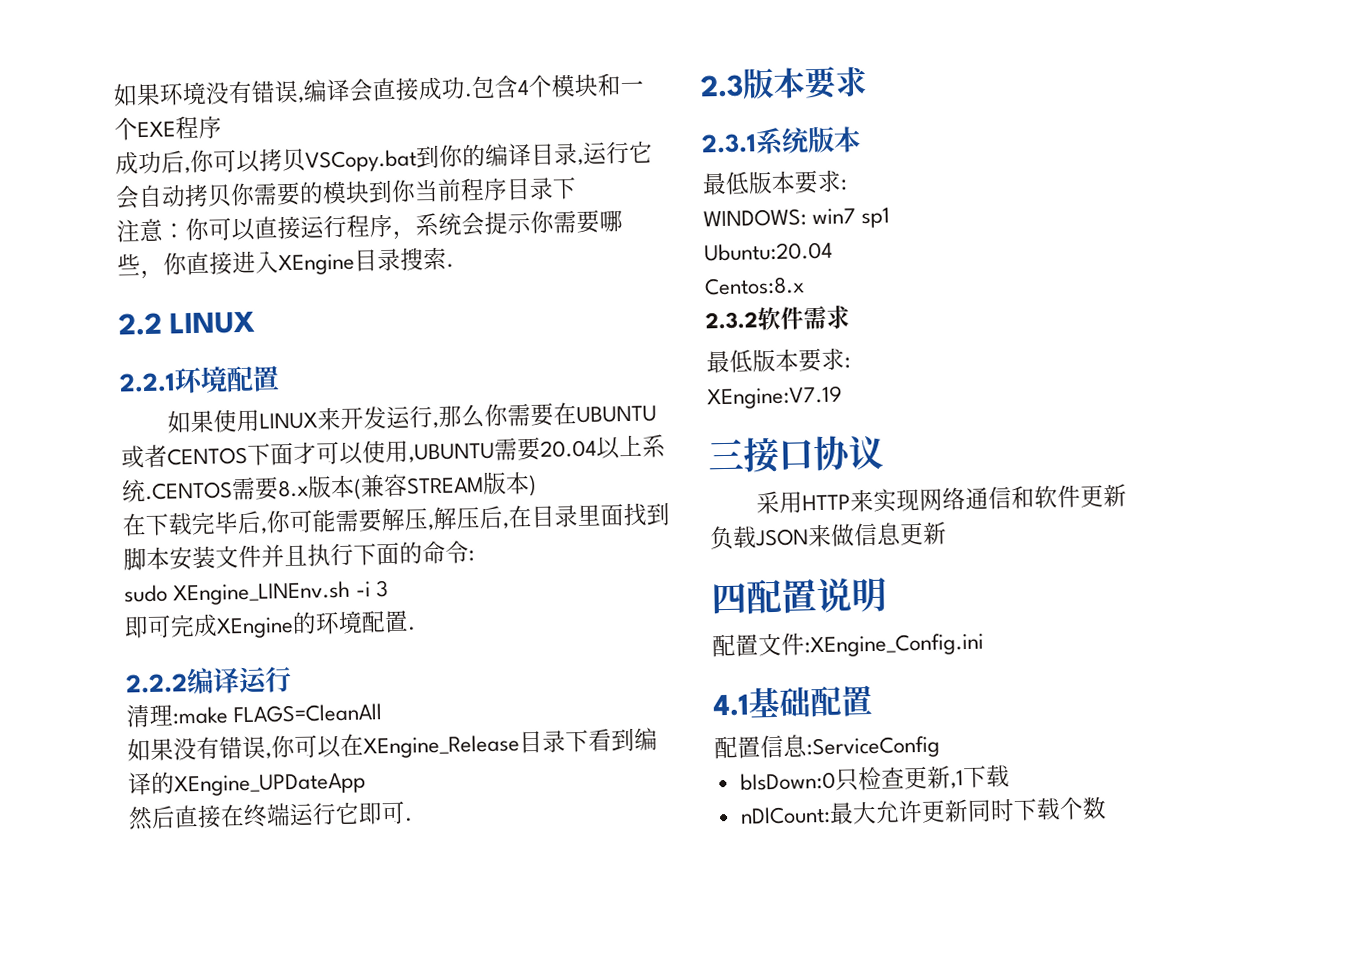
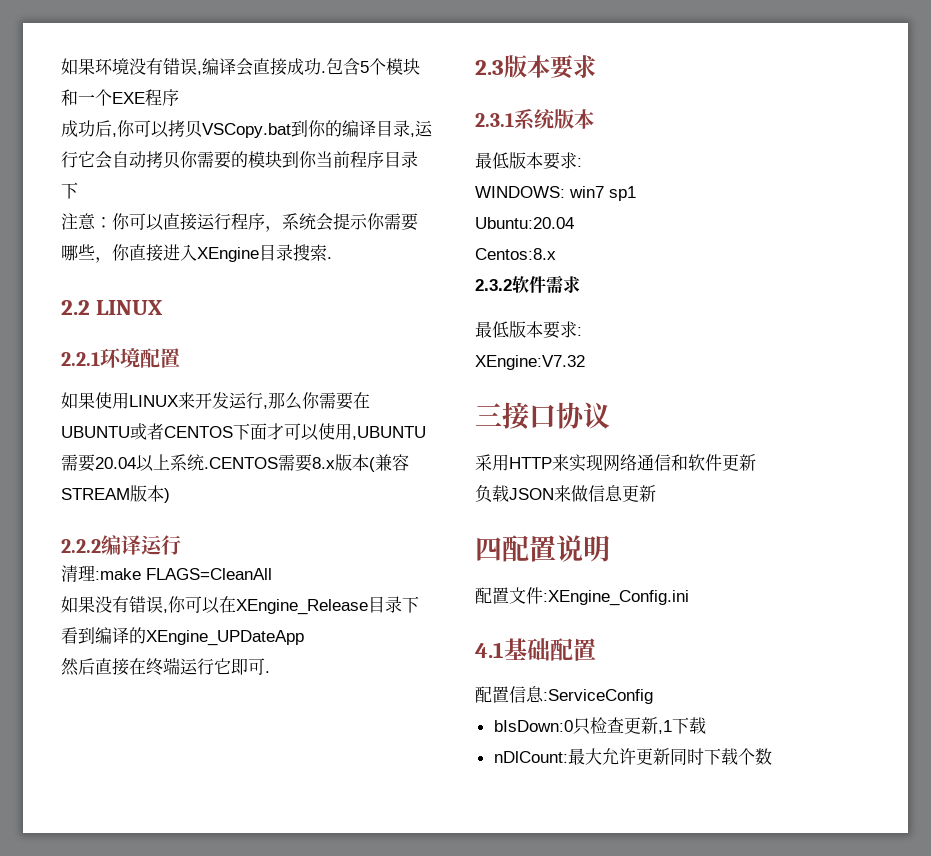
- 包含4个模块和一个EXE程序
+ 包含5个模块和一个EXE程序
- 在下载完毕后,你可能需要解压,解压后,在目录里面找到脚本安装文件并且执行下面的命令:
- sudo XEngine_LINEnv.sh -i 3
- 即可完成XEngine的环境配置.
- XEngine:V7.19
+ XEngine:V7.32

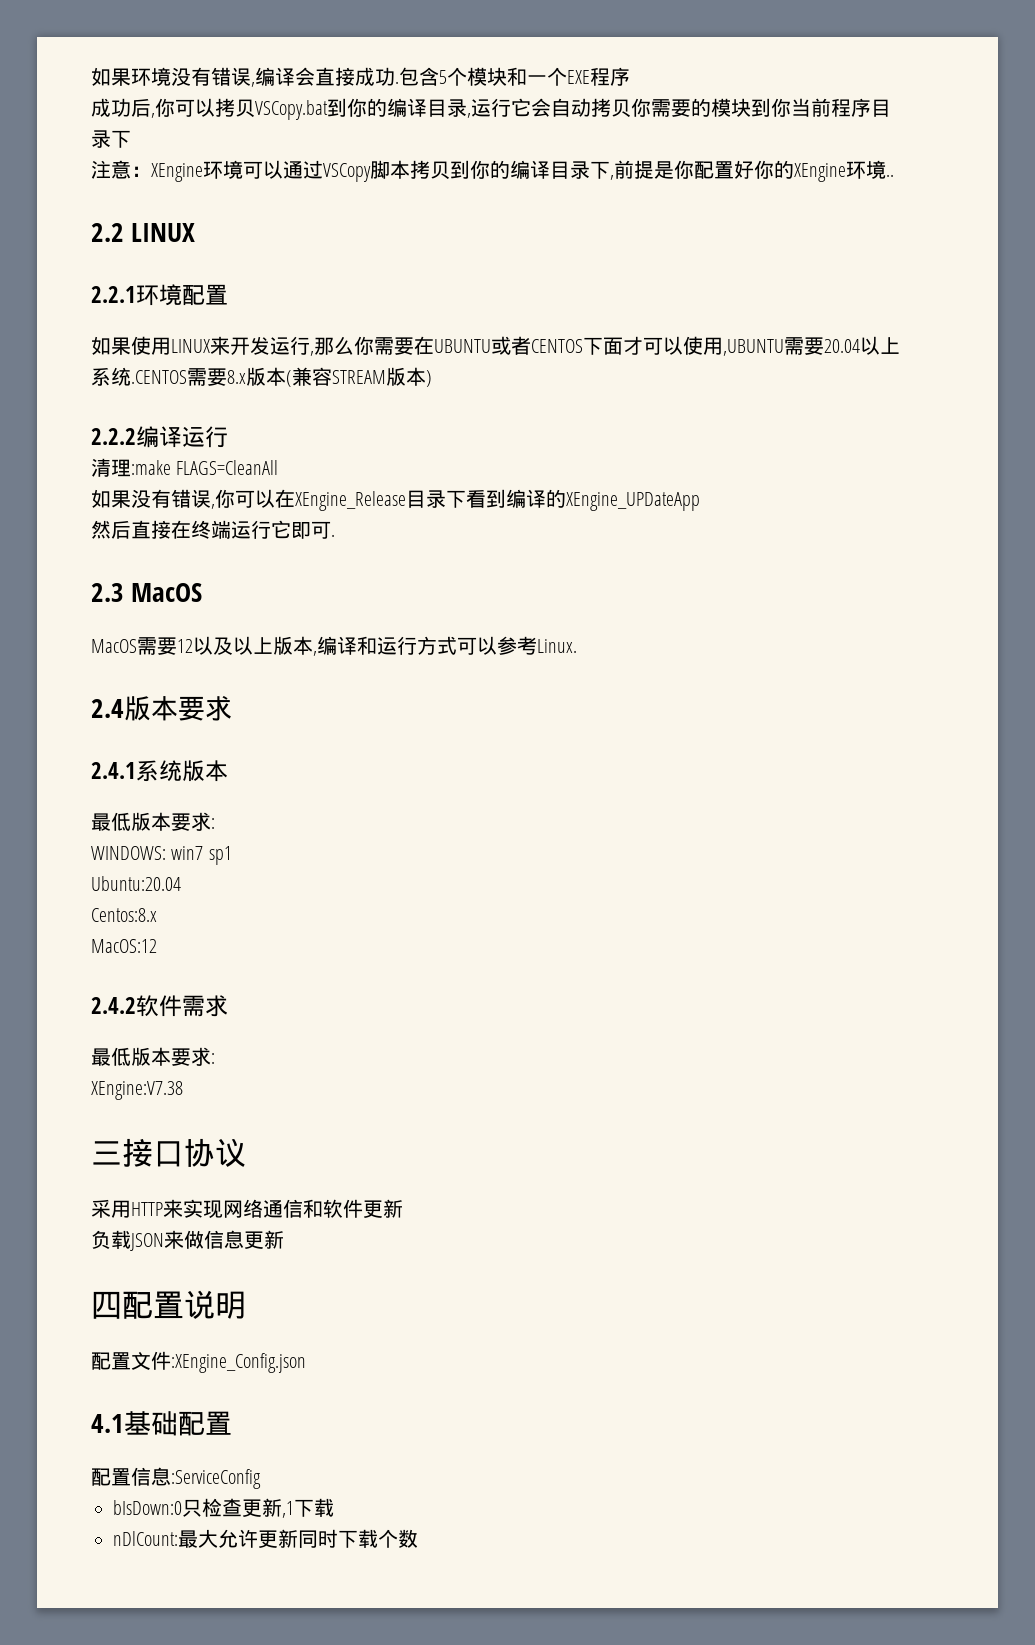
- 注意：你可以直接运行程序，系统会提示你需要哪些，你直接进入XEngine目录搜索.
+ 注意：XEngine环境可以通过VSCopy脚本拷贝到你的编译目录下,前提是你配置好你的XEngine环境..
- 2.3版本要求
+ 2.3 MacOS
+ MacOS需要12以及以上版本,编译和运行方式可以参考Linux.
+ 2.4版本要求
- 2.3.1系统版本
+ 2.4.1系统版本
- 2.3.2软件需求
+ MacOS:12
+ 2.4.2软件需求
- XEngine:V7.32
+ XEngine:V7.38
- 配置文件:XEngine_Config.ini
+ 配置文件:XEngine_Config.json

